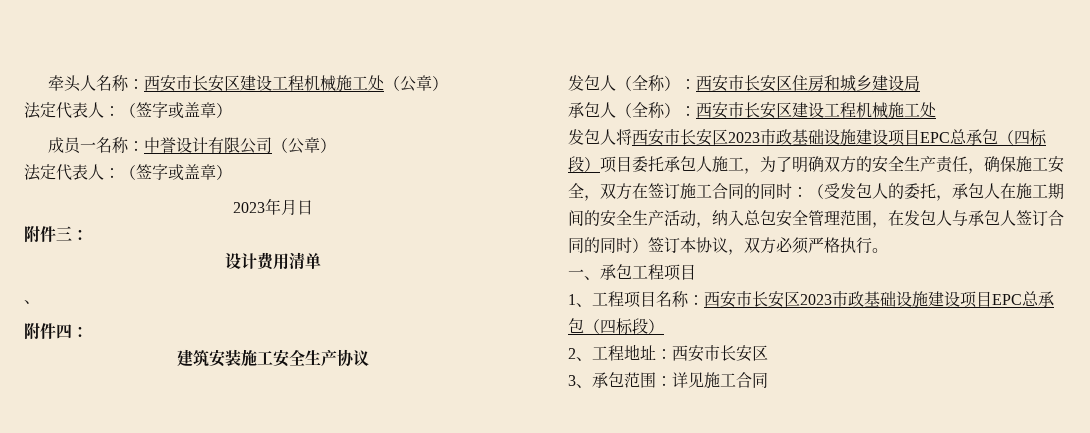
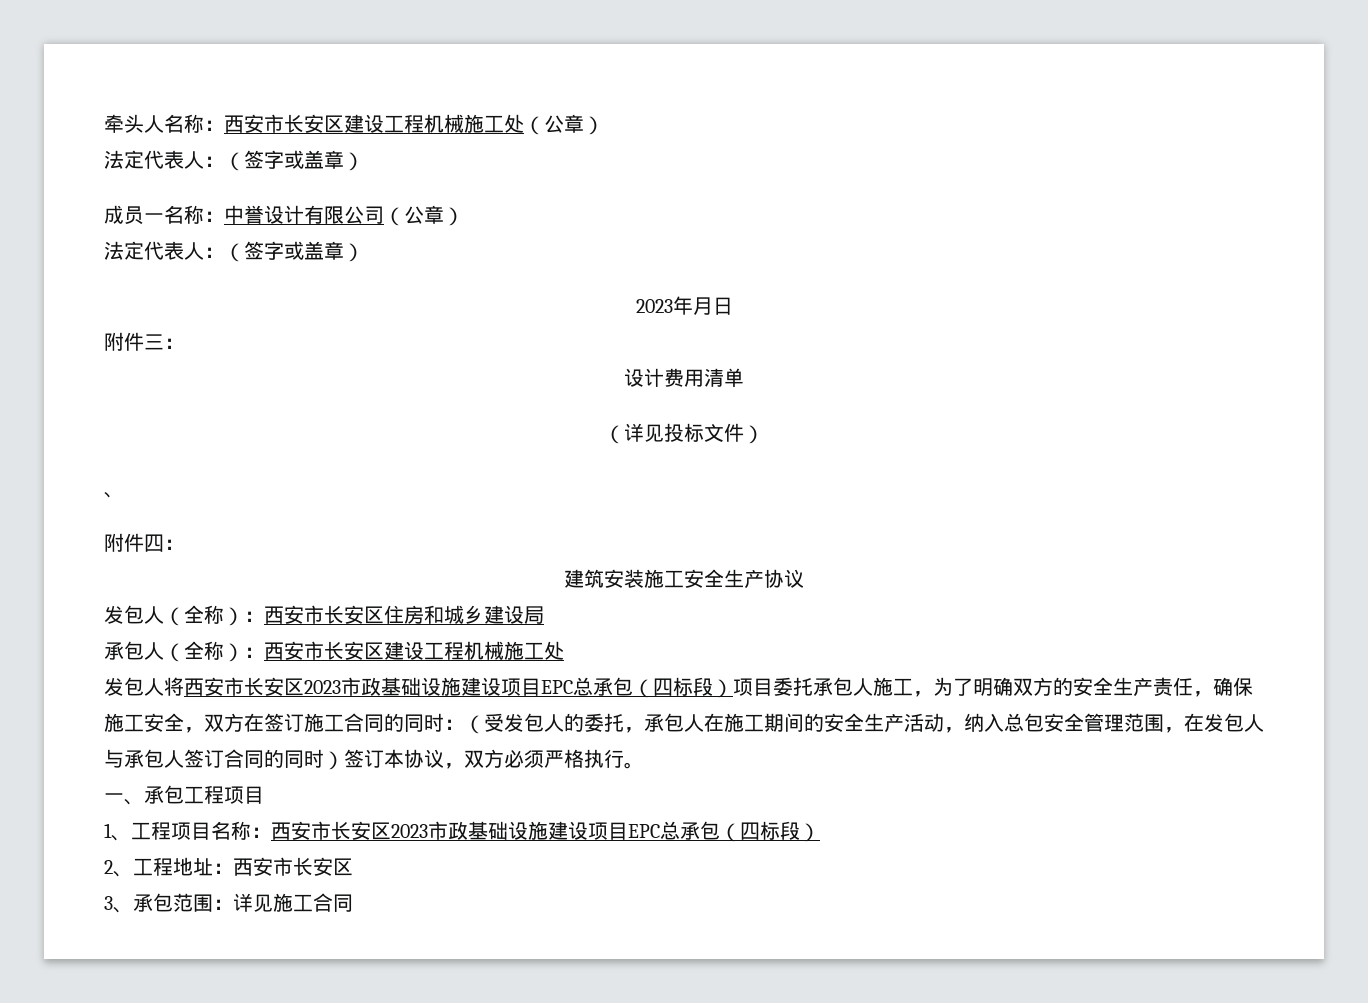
+ （详见投标文件）

